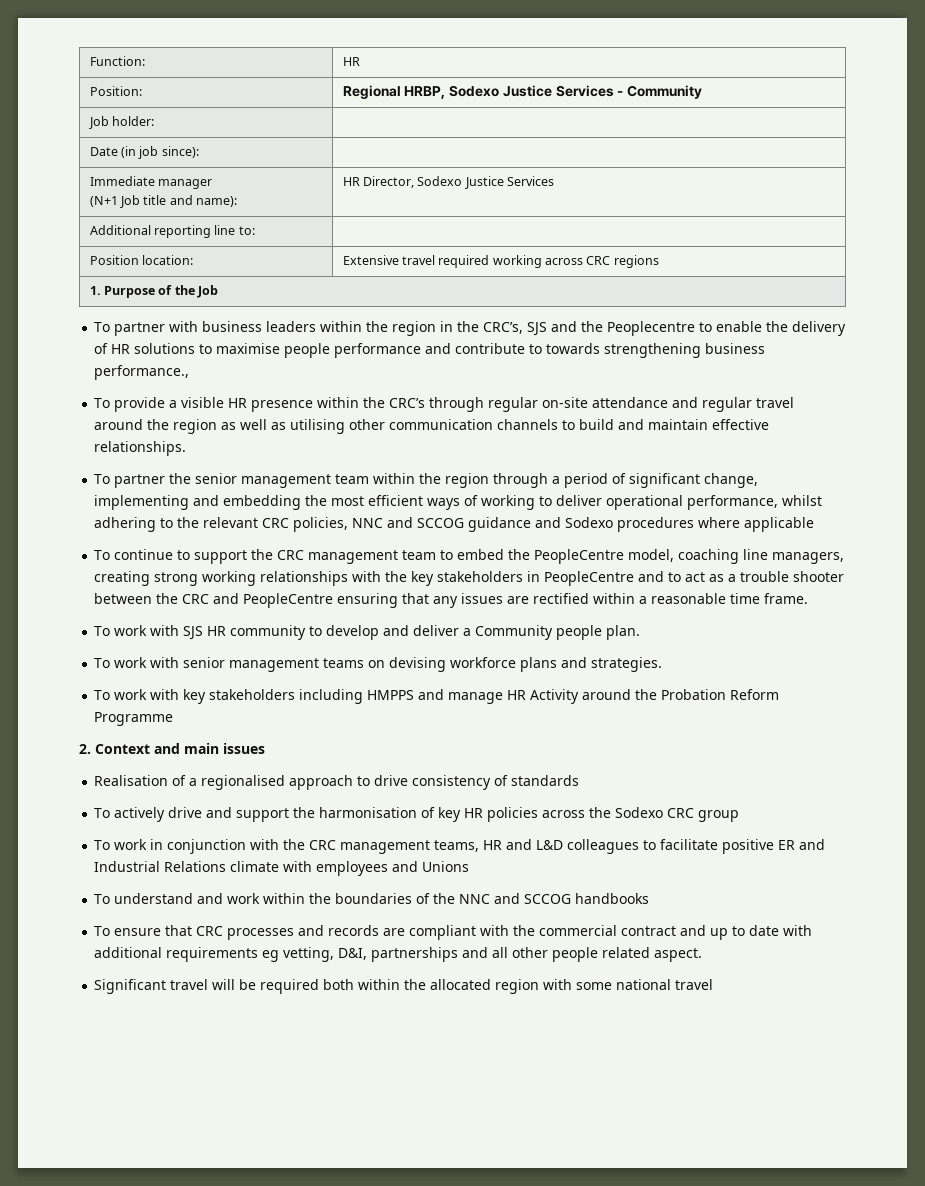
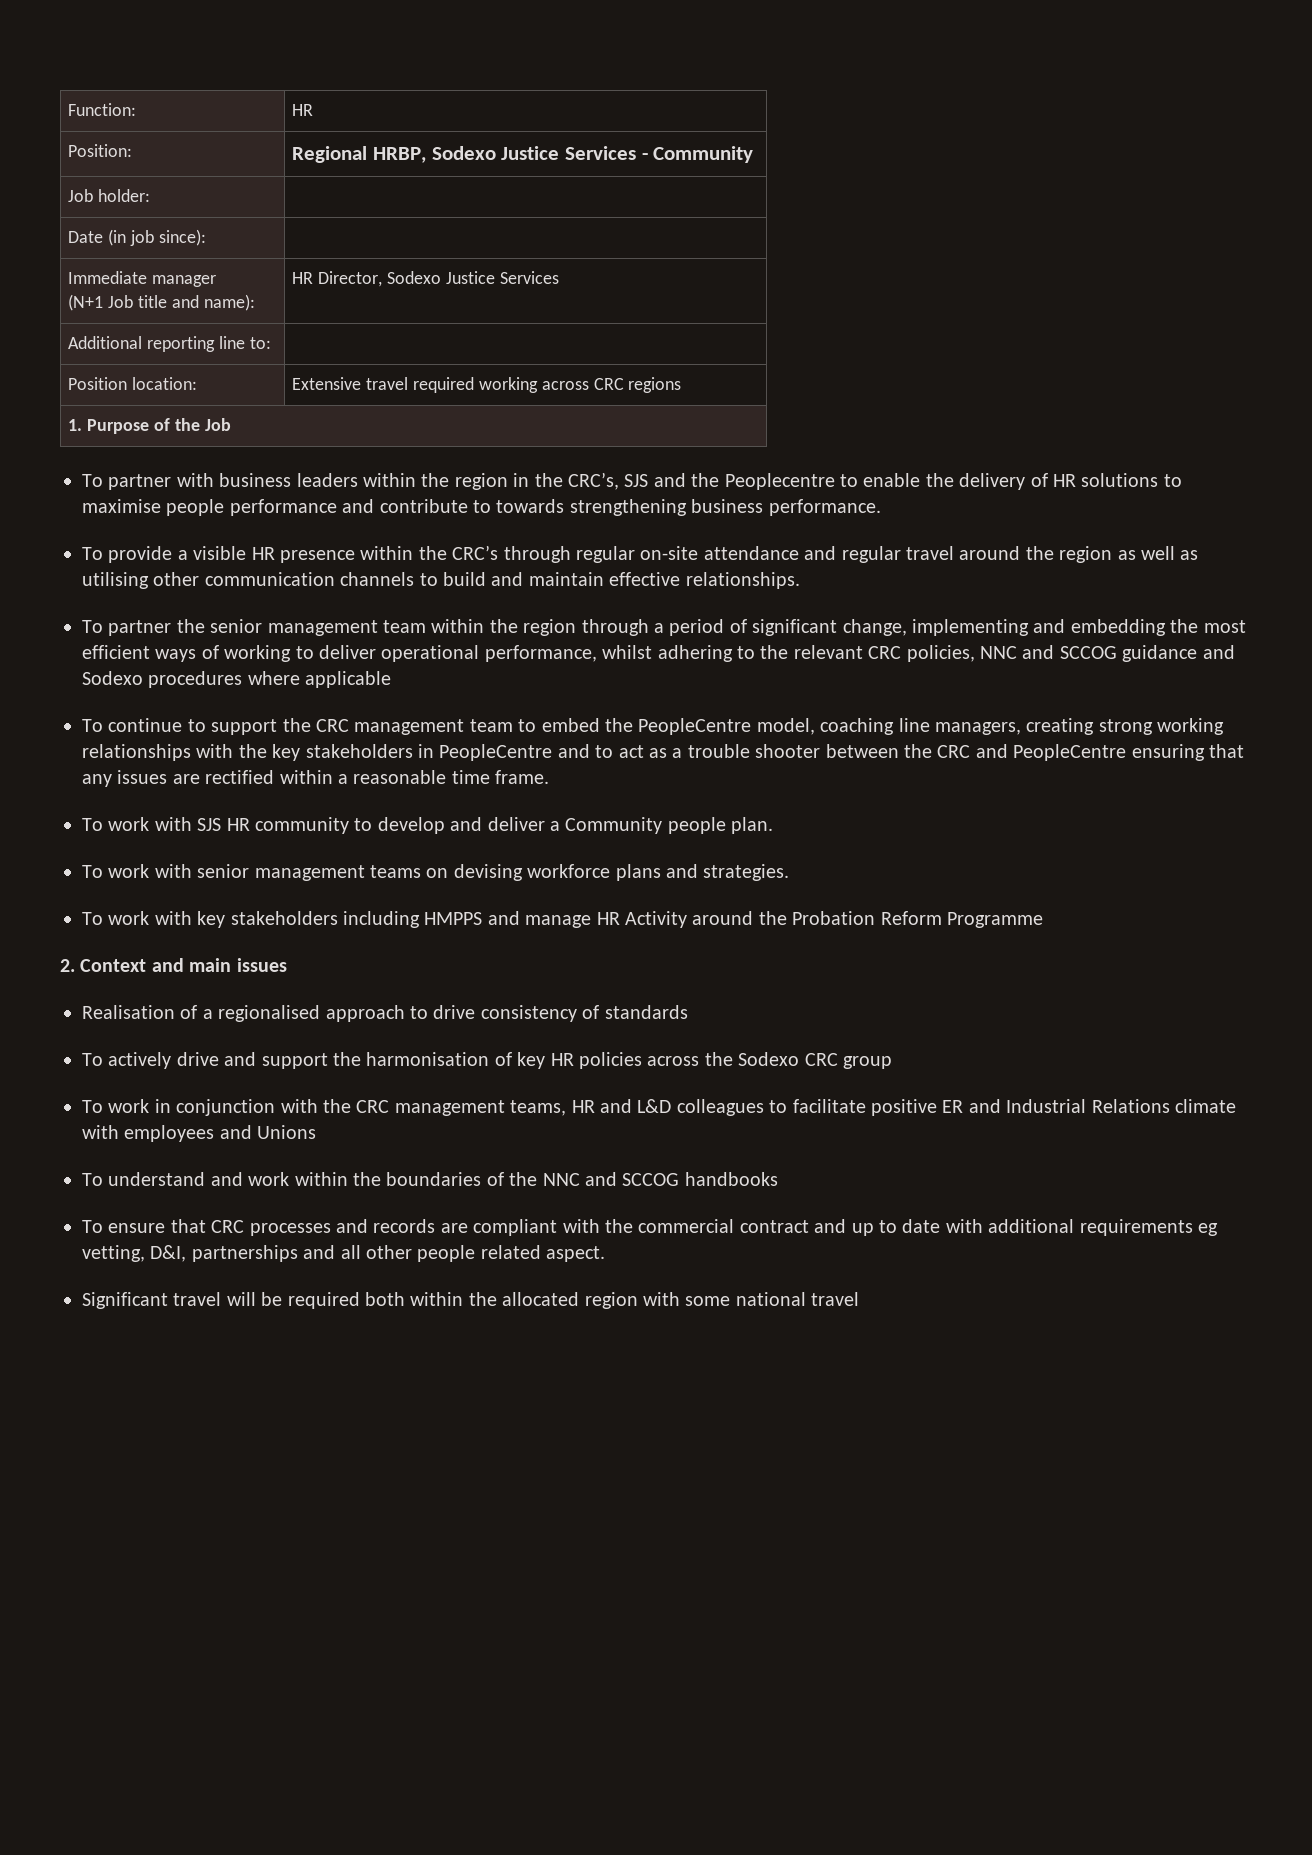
- To partner with business leaders within the region in the CRC’s, SJS and the Peoplecentre to enable the delivery of HR solutions to maximise people performance and contribute to towards strengthening business performance.,
+ To partner with business leaders within the region in the CRC’s, SJS and the Peoplecentre to enable the delivery of HR solutions to maximise people performance and contribute to towards strengthening business performance.

